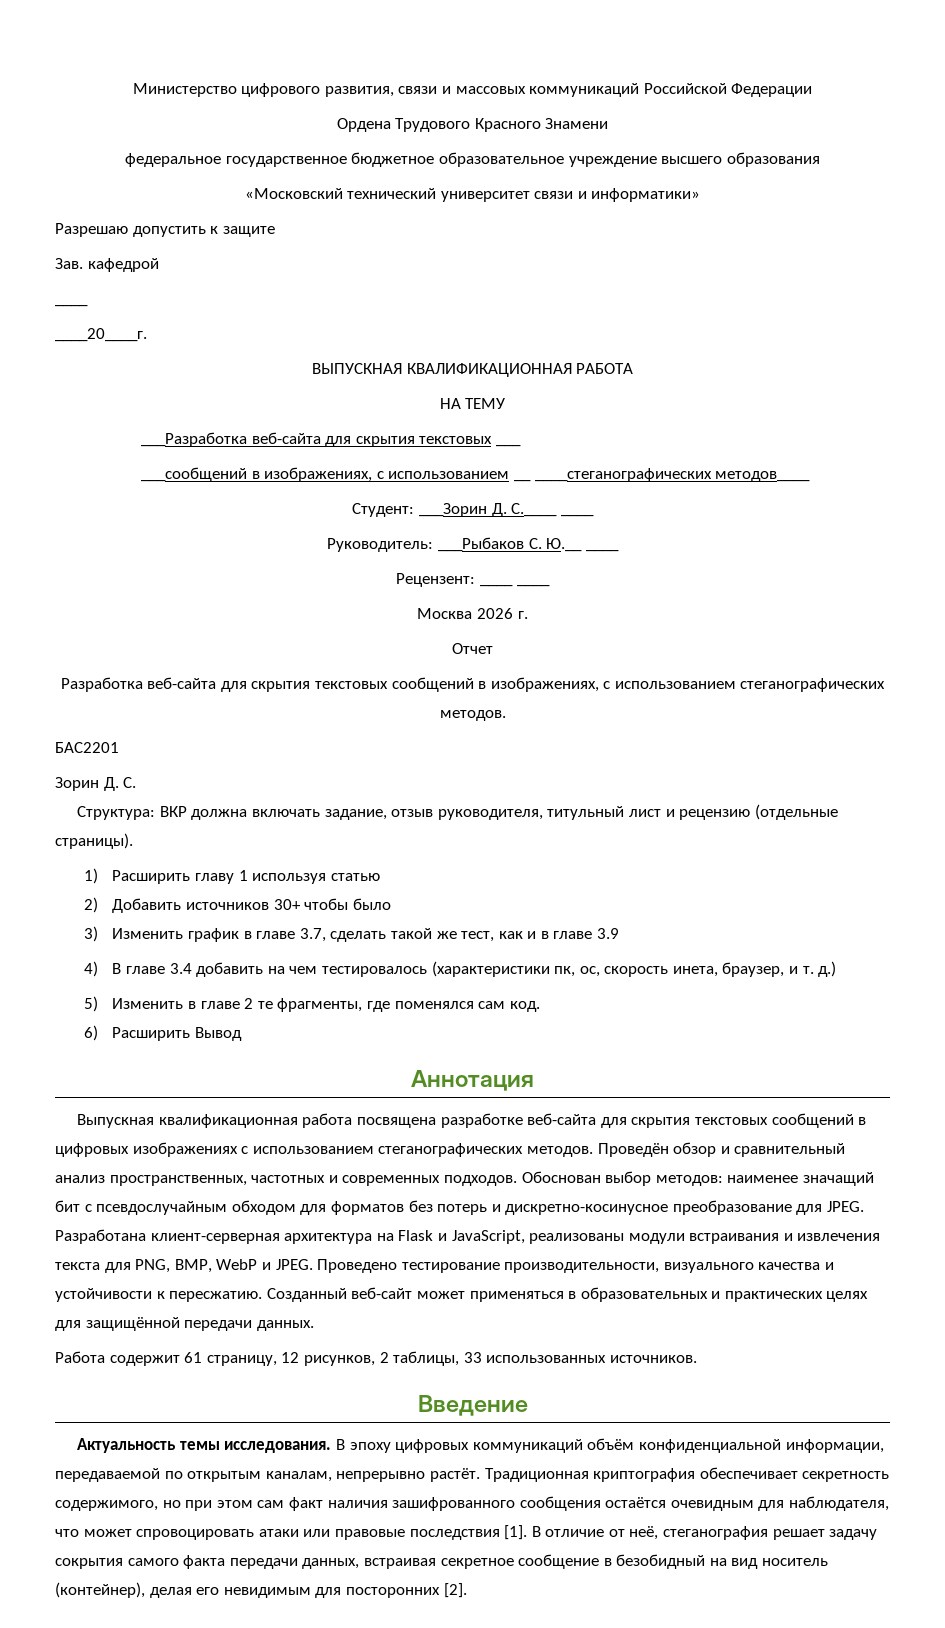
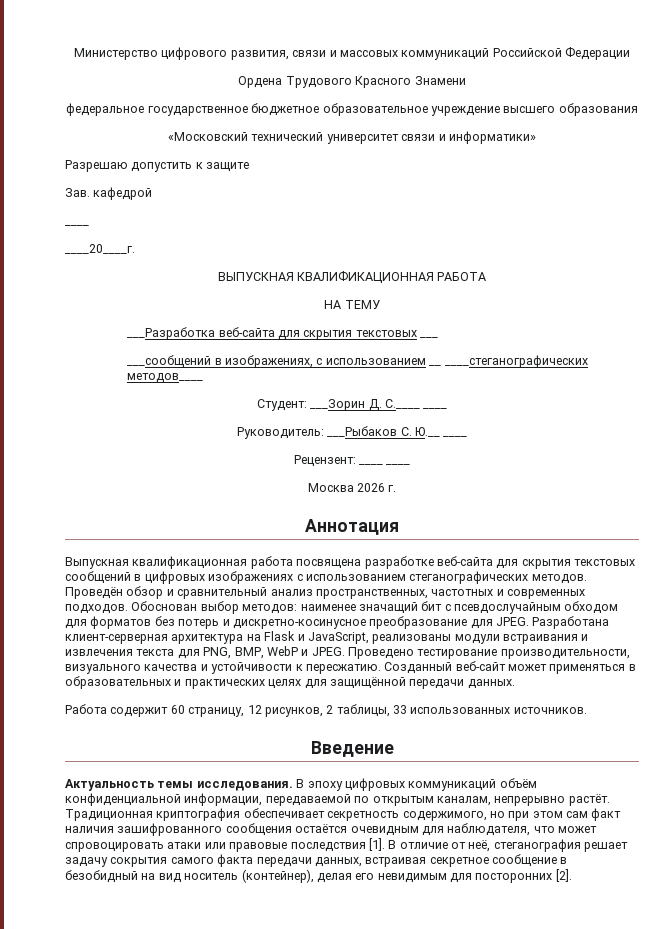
- Отчет
- Разработка веб-сайта для скрытия текстовых сообщений в изображениях, с использованием стеганографических методов.
- БАС2201
- Зорин Д. С.
- Структура: ВКР должна включать задание, отзыв руководителя, титульный лист и рецензию (отдельные страницы).
- 1) Расширить главу 1 используя статью
- 2) Добавить источников 30+ чтобы было
- 3) Изменить график в главе 3.7, сделать такой же тест, как и в главе 3.9
- 4) В главе 3.4 добавить на чем тестировалось (характеристики пк, ос, скорость инета, браузер, и т. д.)
- 5) Изменить в главе 2 те фрагменты, где поменялся сам код.
- 6) Расширить Вывод
- Работа содержит 61 страницу, 12 рисунков, 2 таблицы, 33 использованных источников.
+ Работа содержит 60 страницу, 12 рисунков, 2 таблицы, 33 использованных источников.

